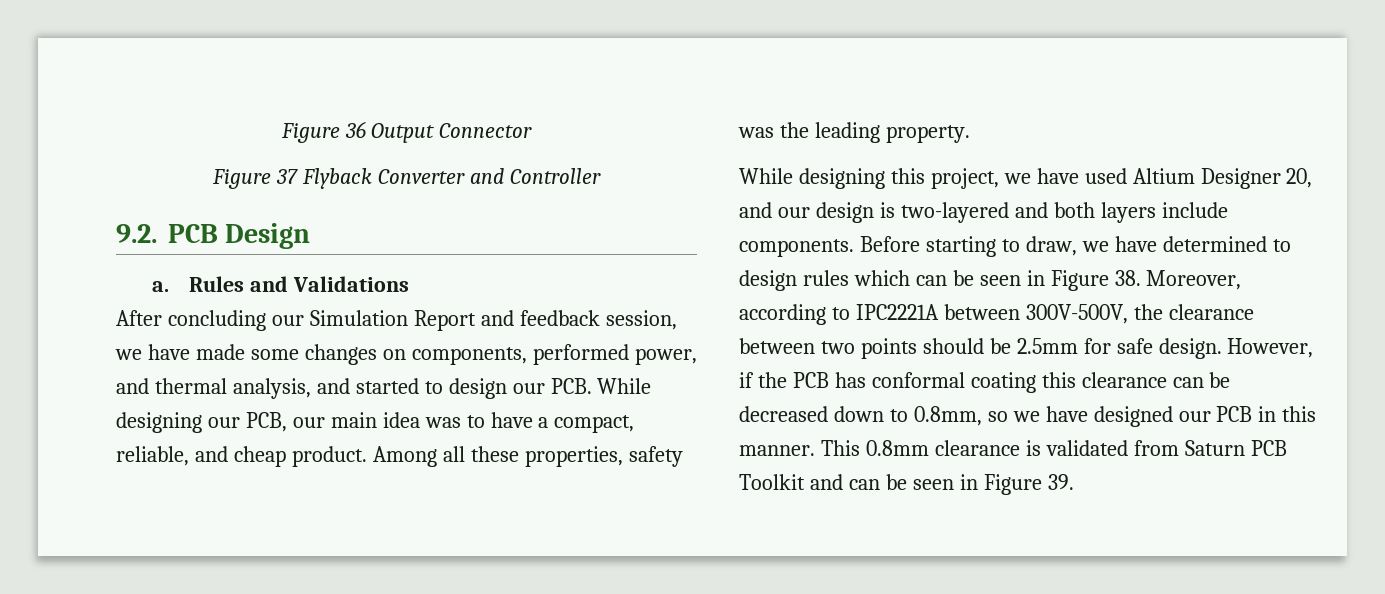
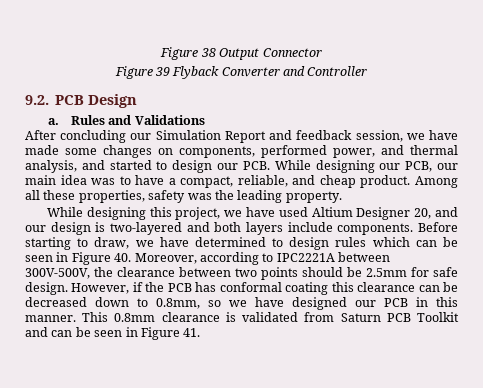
- Figure 36 Output Connector
+ Figure 38 Output Connector
- Figure 37 Flyback Converter and Controller
+ Figure 39 Flyback Converter and Controller
- Before starting to draw, we have determined to design rules which can be seen in Figure 38. Moreover, according to IPC2221A between 300V-500V, the clearance between two points should be 2.5mm for safe design.
+ Before starting to draw, we have determined to design rules which can be seen in Figure 40. Moreover, according to IPC2221A between 300V-500V, the clearance between two points should be 2.5mm for safe design.
- This 0.8mm clearance is validated from Saturn PCB Toolkit and can be seen in Figure 39.
+ This 0.8mm clearance is validated from Saturn PCB Toolkit and can be seen in Figure 41.

